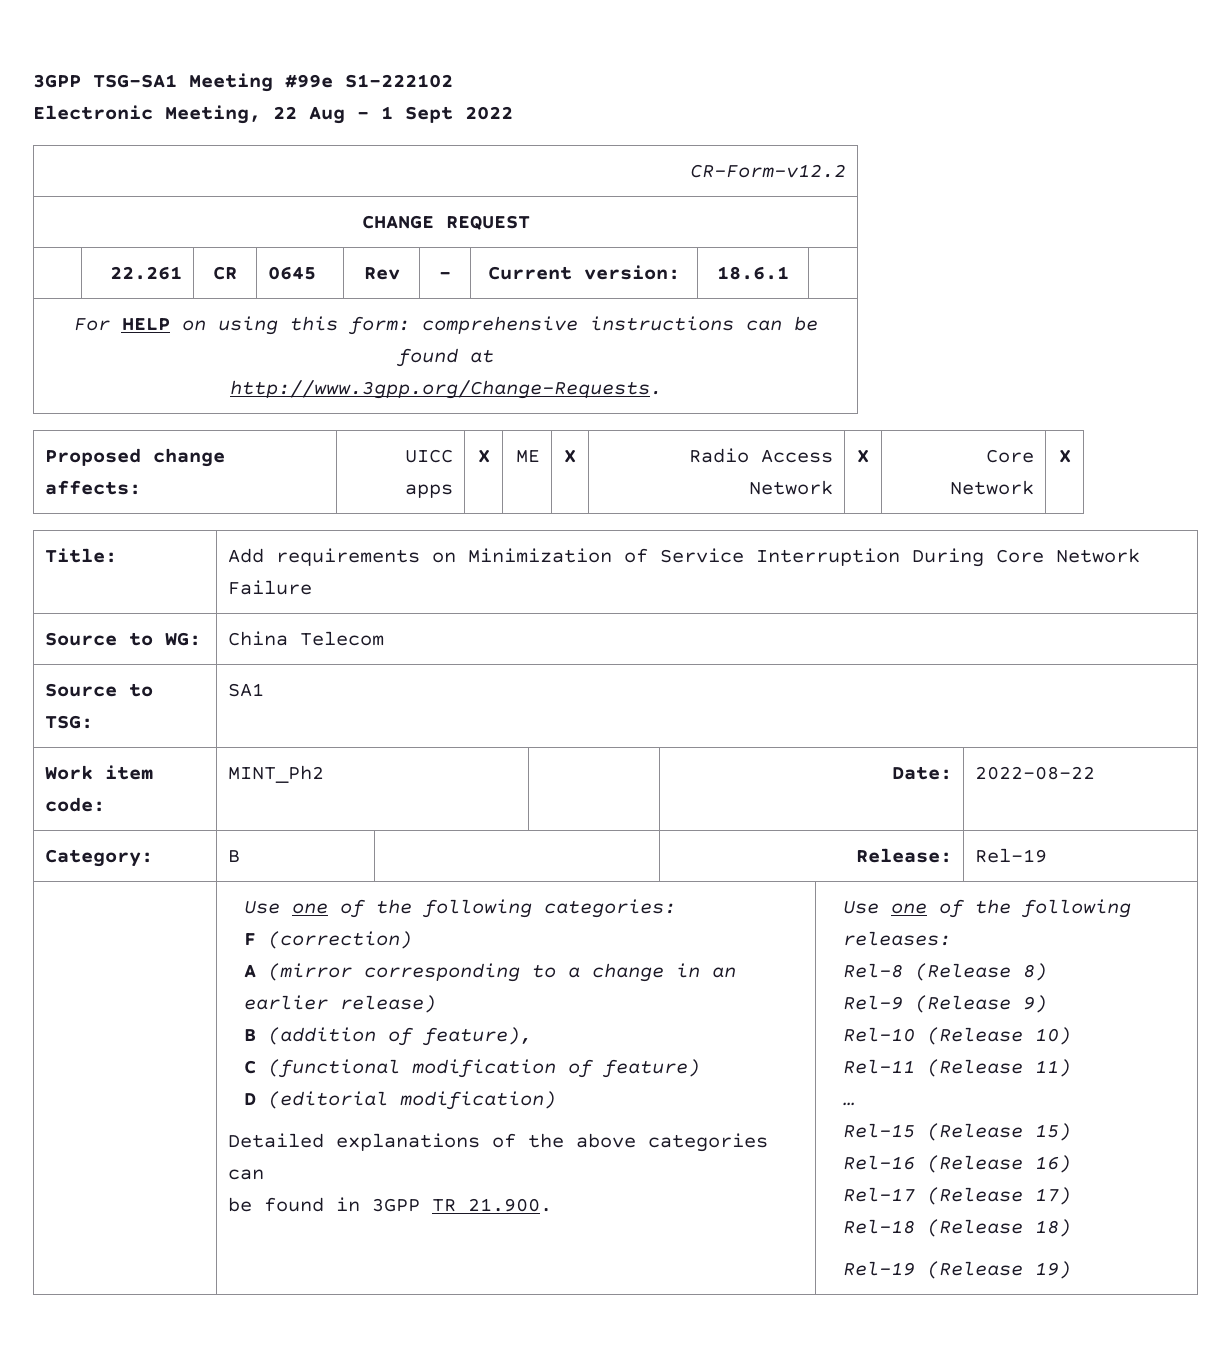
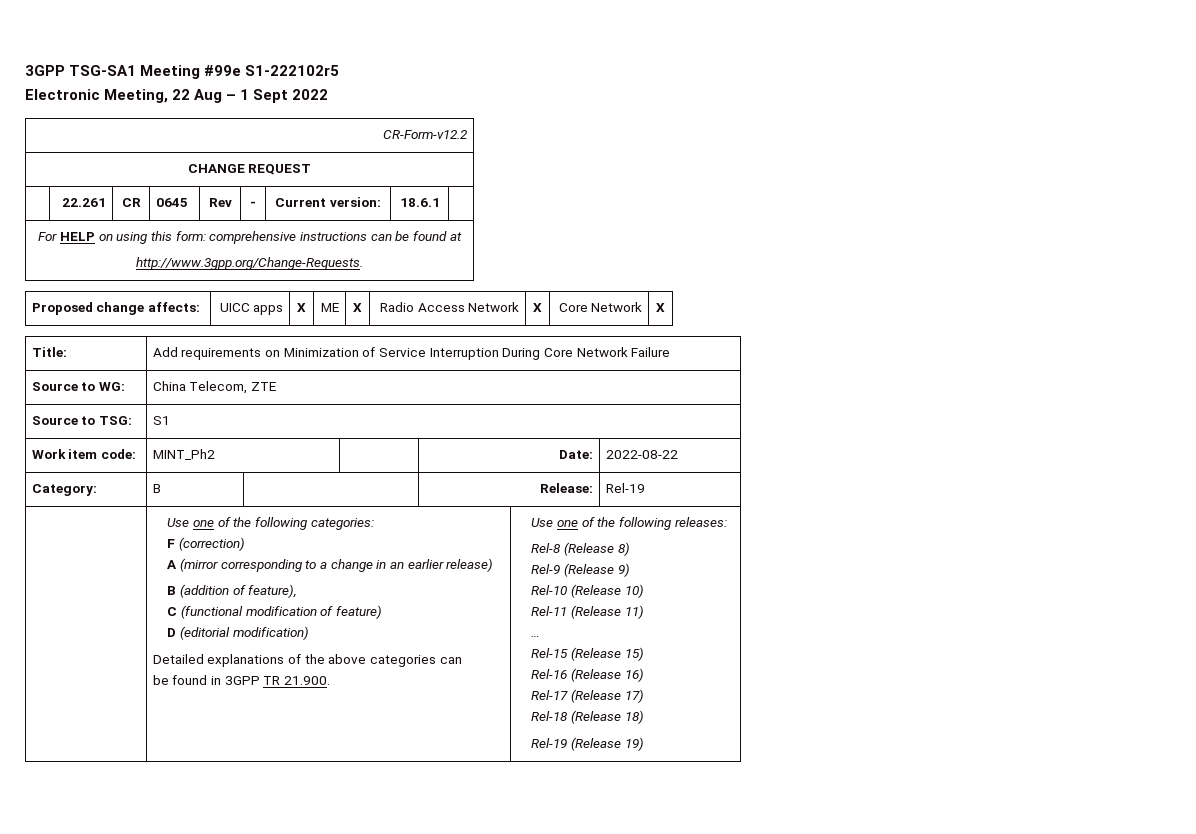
- 3GPP TSG-SA1 Meeting #99e S1-222102
+ 3GPP TSG-SA1 Meeting #99e S1-222102r5
- Source to WG: | China Telecom
+ Source to WG: | China Telecom, ZTE
- Source to TSG: | SA1
+ Source to TSG: | S1

